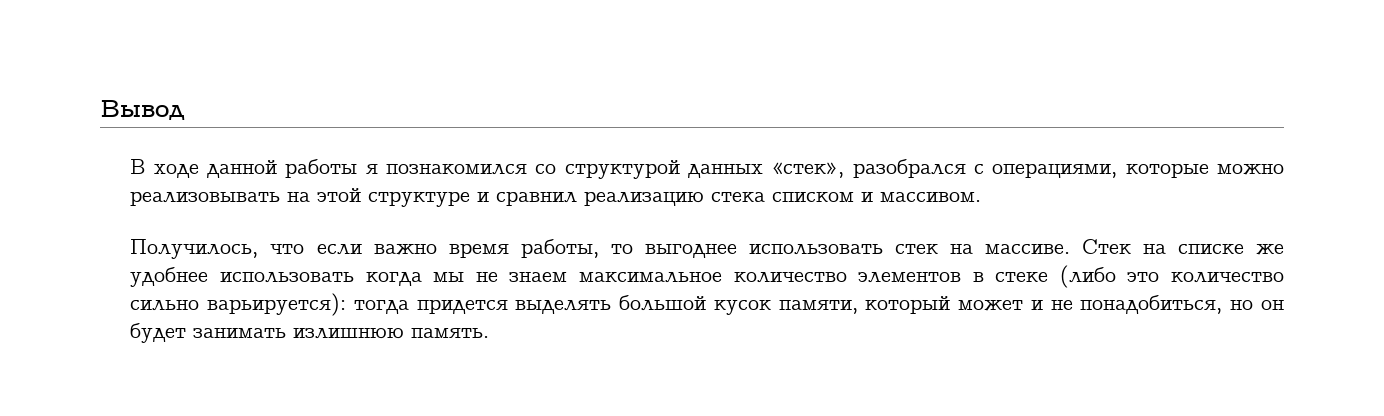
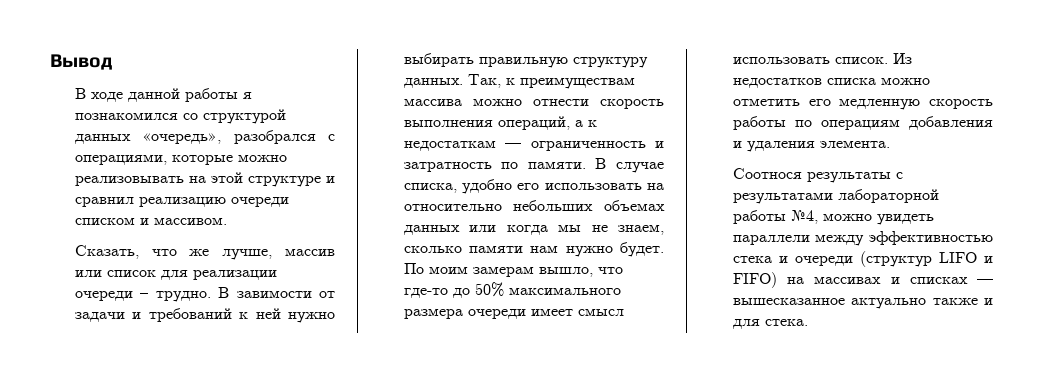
- В ходе данной работы я познакомился со структурой данных «стек», разобрался с операциями, которые можно реализовывать на этой структуре и сравнил реализацию стека списком и массивом.
+ В ходе данной работы я познакомился со структурой данных «очередь», разобрался с операциями, которые можно реализовывать на этой структуре и сравнил реализацию очереди списком и массивом.
- Получилось, что если важно время работы, то выгоднее использовать стек на массиве. Стек на списке же удобнее использовать когда мы не знаем максимальное количество элементов в стеке (либо это количество сильно варьируется): тогда придется выделять большой кусок памяти, который может и не понадобиться, но он будет занимать излишнюю память.
+ Сказать, что же лучше, массив или список для реализации очереди – трудно. В завимости от задачи и требований к ней нужно выбирать правильную структуру данных. Так, к преимуществам массива можно отнести скорость выполнения операций, а к недостаткам — ограниченность и затратность по памяти. В случае списка, удобно его использовать на относительно небольших объемах данных или когда мы не знаем, сколько памяти нам нужно будет. По моим замерам вышло, что где-то до 50% максимального размера очереди имеет смысл использовать список. Из недостатков списка можно отметить его медленную скорость работы по операциям добавления и удаления элемента.
+ Соотнося результаты с результатами лабораторной работы №4, можно увидеть параллели между эффективностью стека и очереди (структур LIFO и FIFO) на массивах и списках — вышесказанное актуально также и для стека.

